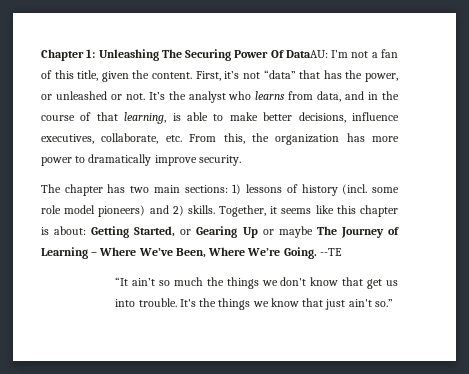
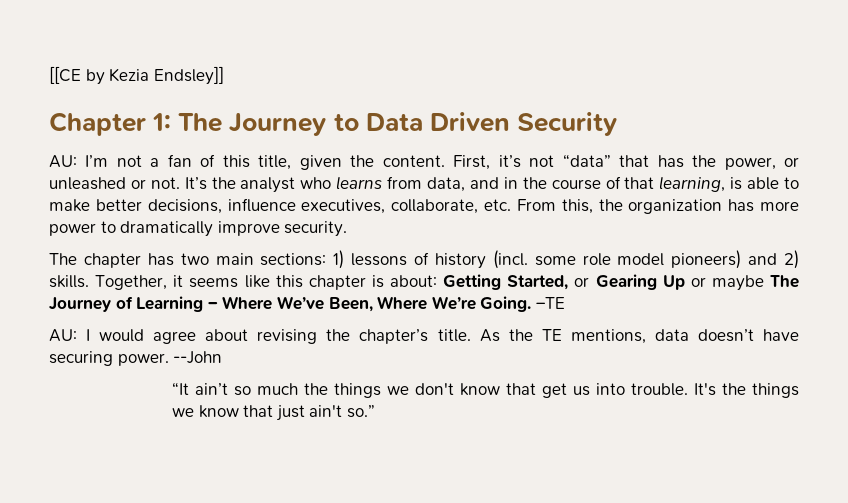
- Chapter 1: Unleashing The Securing Power Of DataAU: I’m not a fan of this title, given the content.
+ [[CE by Kezia Endsley]]
+ Chapter 1: The Journey to Data Driven Security
+ AU: I’m not a fan of this title, given the content.
- --TE
+ –TE
+ AU: I would agree about revising the chapter’s title. As the TE mentions, data doesn’t have securing power. --John

